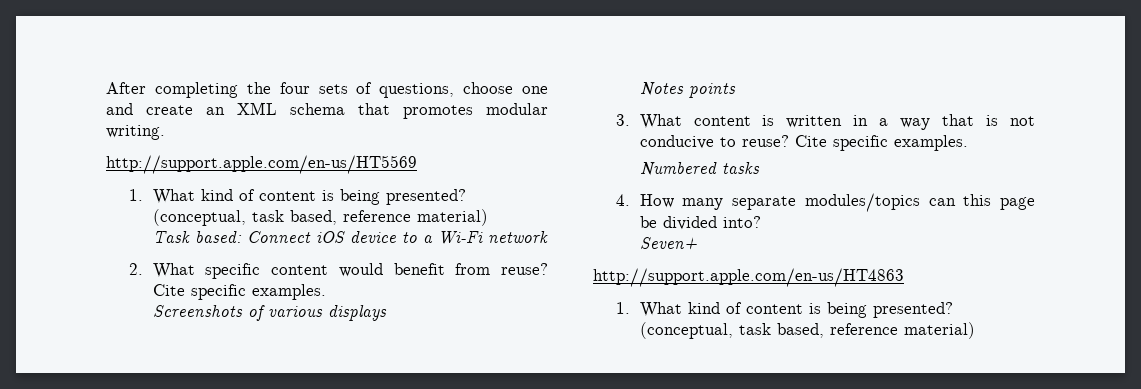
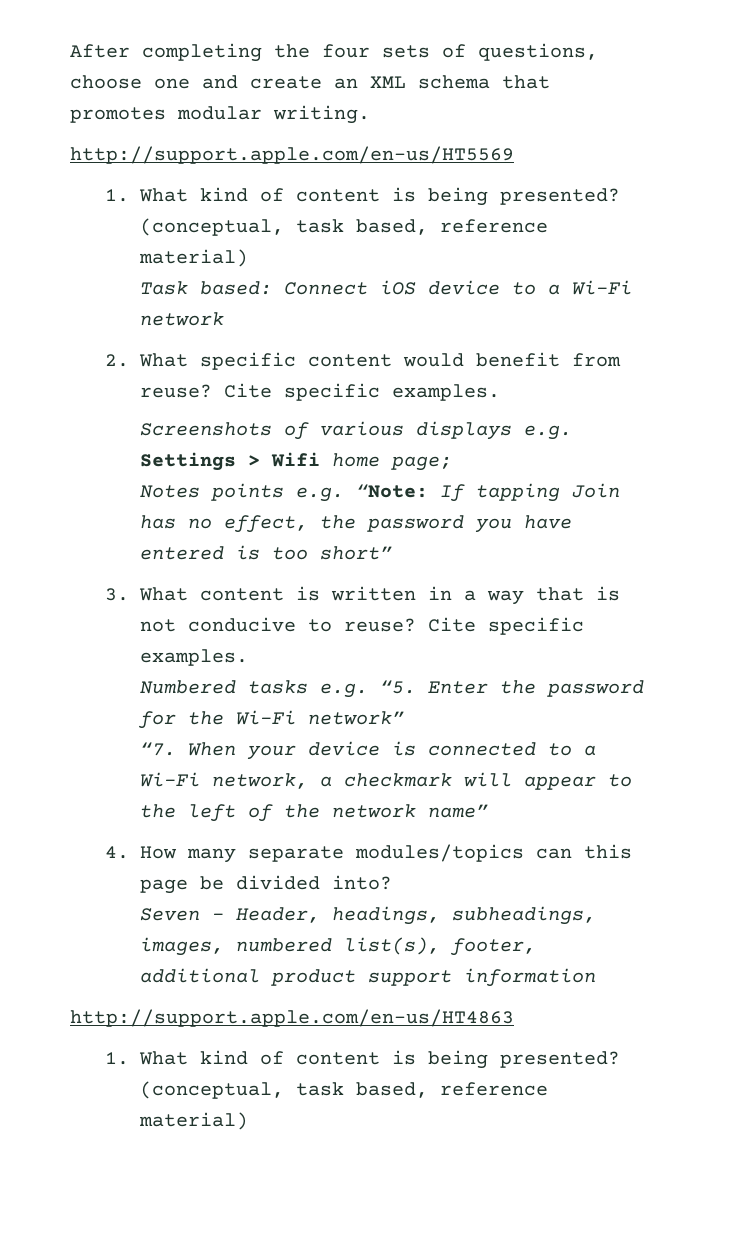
- Screenshots of various displays
- Notes points
+ Screenshots of various displays e.g. Settings > Wifi home page;
+ Notes points e.g. “Note: If tapping Join has no effect, the password you have entered is too short”
- Numbered tasks
+ Numbered tasks e.g. “5. Enter the password for the Wi-Fi network”
+ “7. When your device is connected to a Wi-Fi network, a checkmark will appear to the left of the network name”
- Seven+
+ Seven – Header, headings, subheadings, images, numbered list(s), footer, additional product support information

